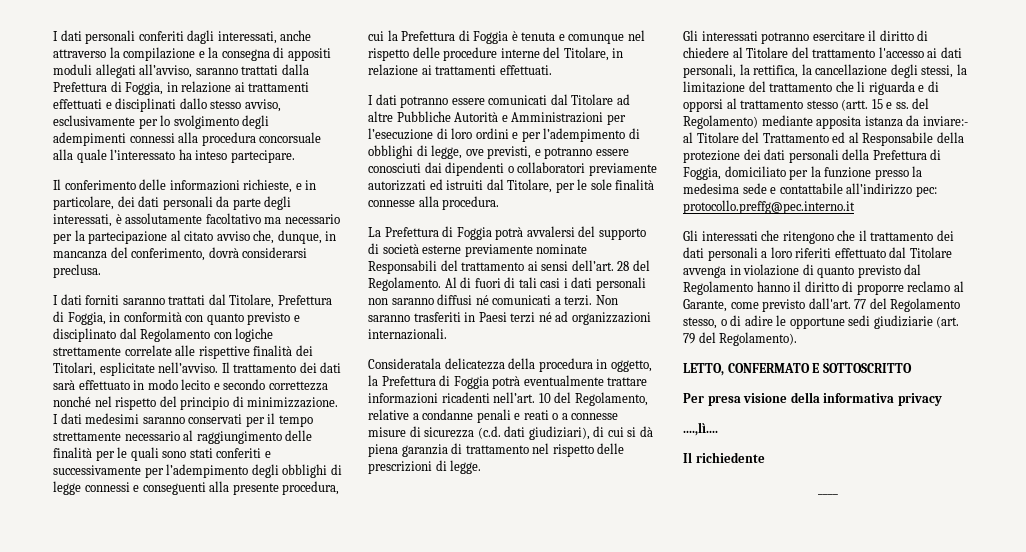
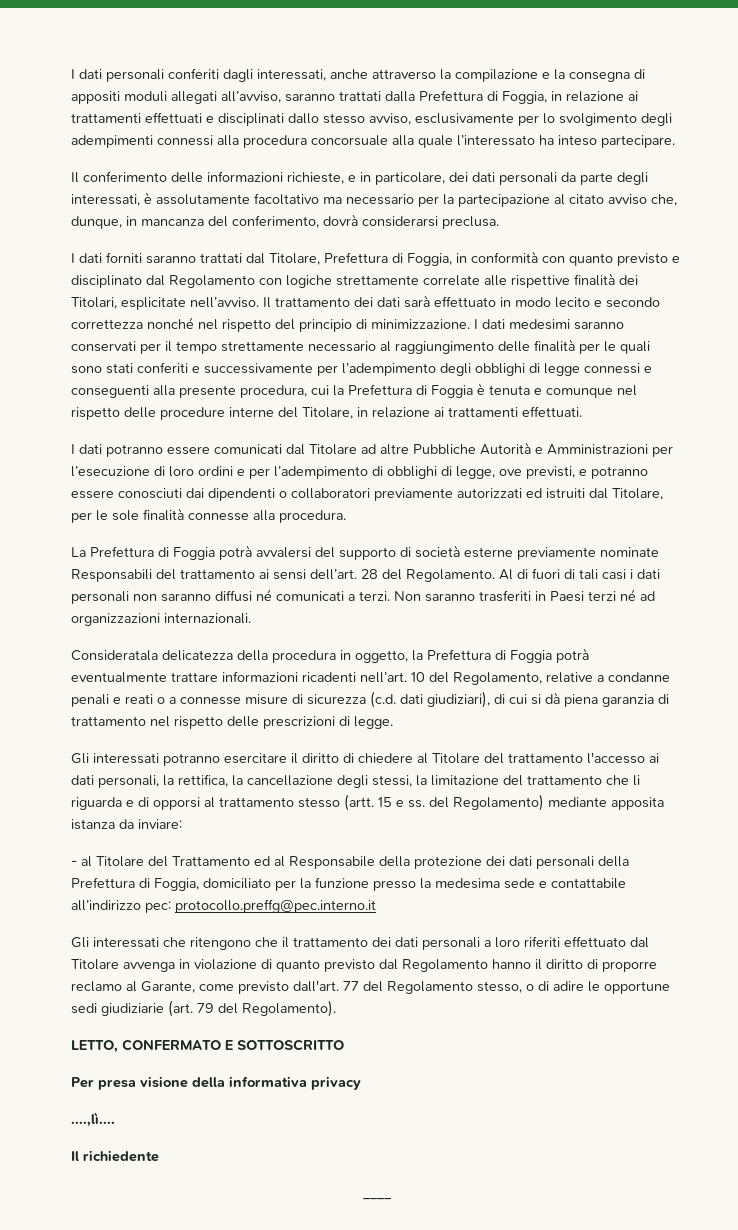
- 15 e ss. del Regolamento) mediante apposita istanza da inviare:- al Titolare del Trattamento ed al Responsabile della protezione dei dati personali della Prefettura di Foggia, domiciliato per la funzione presso la medesima sede e contattabile all’indirizzo pec: protocollo.preffg@pec.interno.it
+ 15 e ss. del Regolamento) mediante apposita istanza da inviare:
+ - al Titolare del Trattamento ed al Responsabile della protezione dei dati personali della Prefettura di Foggia, domiciliato per la funzione presso la medesima sede e contattabile all’indirizzo pec: protocollo.preffg@pec.interno.it

